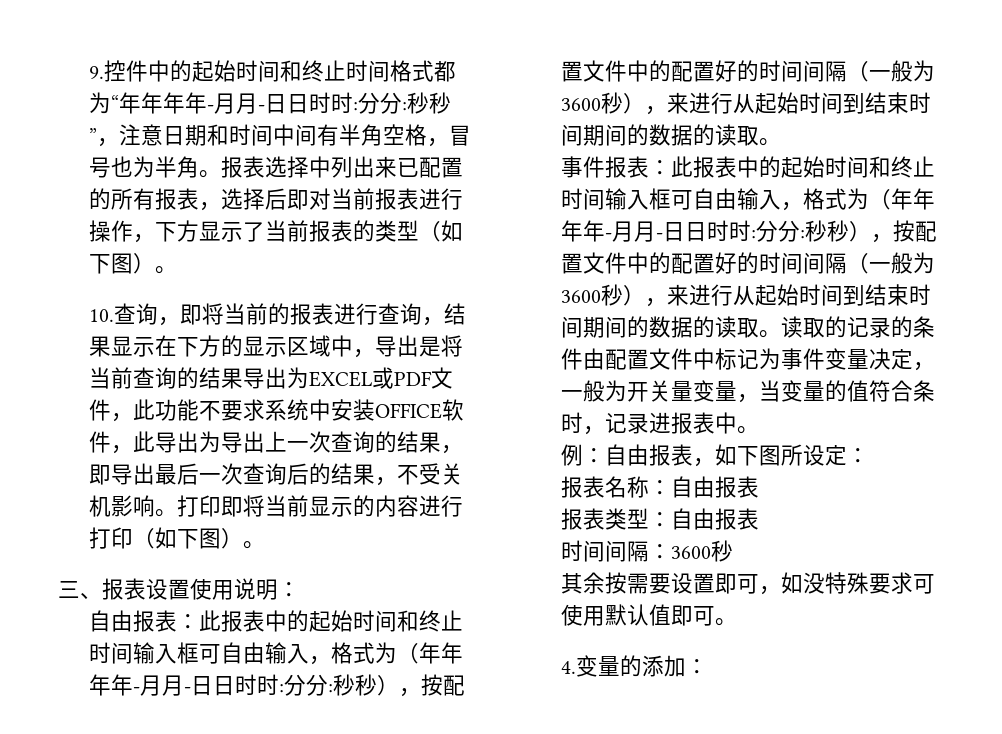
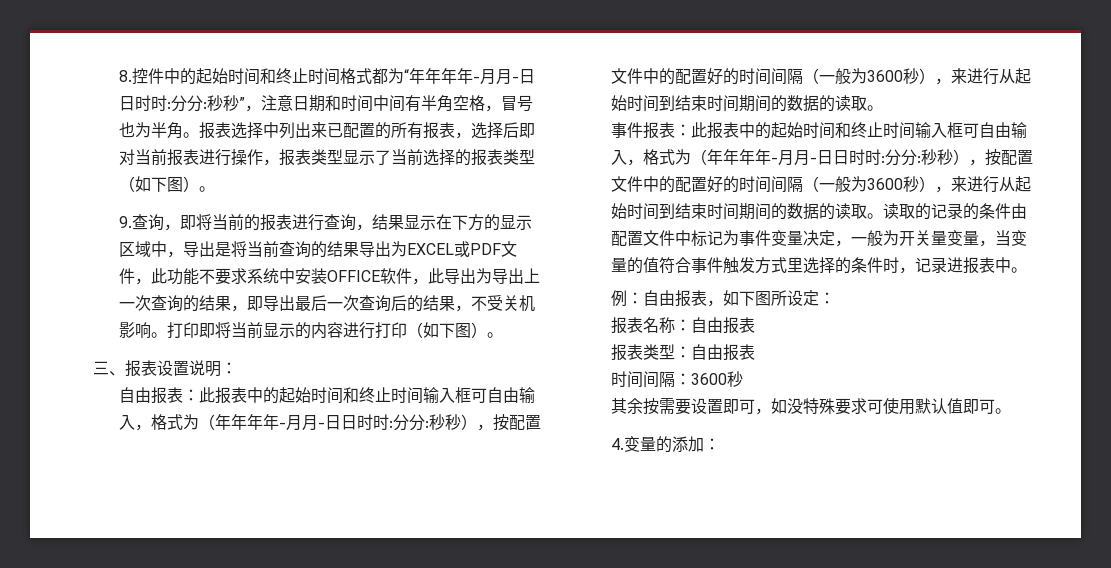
- 9.控件中的起始时间和终止时间格式都为“年年年年-月月-日日时时:分分:秒秒”，注意日期和时间中间有半角空格，冒号也为半角。
+ 8.控件中的起始时间和终止时间格式都为“年年年年-月月-日日时时:分分:秒秒”，注意日期和时间中间有半角空格，冒号也为半角。
- 报表选择中列出来已配置的所有报表，选择后即对当前报表进行操作，下方显示了当前报表的类型（如下图）。
+ 报表选择中列出来已配置的所有报表，选择后即对当前报表进行操作，报表类型显示了当前选择的报表类型（如下图）。
- 10.查询，即将当前的报表进行查询，结果显示在下方的显示区域中，导出是将当前查询的结果导出为EXCEL或PDF文件，此功能不要求系统中安装OFFICE软件，此导出为导出上一次查询的结果，即导出最后一次查询后的结果，不受关机影响。
+ 9.查询，即将当前的报表进行查询，结果显示在下方的显示区域中，导出是将当前查询的结果导出为EXCEL或PDF文件，此功能不要求系统中安装OFFICE软件，此导出为导出上一次查询的结果，即导出最后一次查询后的结果，不受关机影响。
- 三、报表设置使用说明：
+ 三、报表设置说明：
- 读取的记录的条件由配置文件中标记为事件变量决定，一般为开关量变量，当变量的值符合条时，记录进报表中。
+ 读取的记录的条件由配置文件中标记为事件变量决定，一般为开关量变量，当变量的值符合事件触发方式里选择的条件时，记录进报表中。

